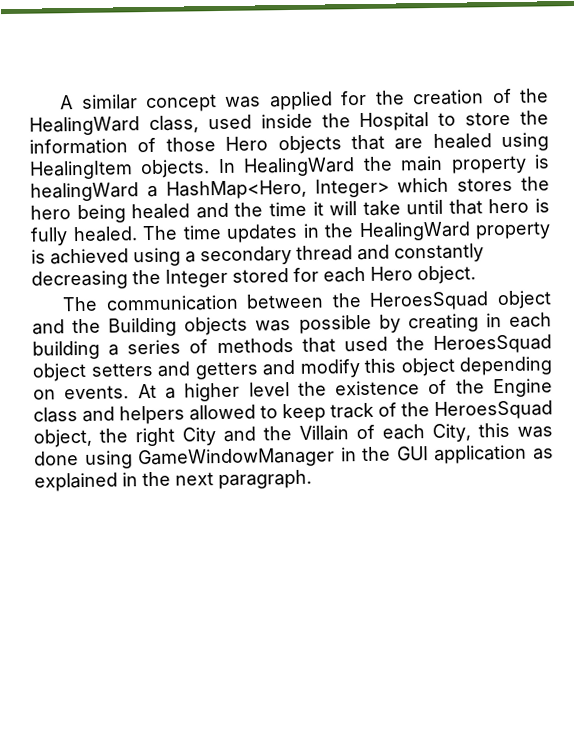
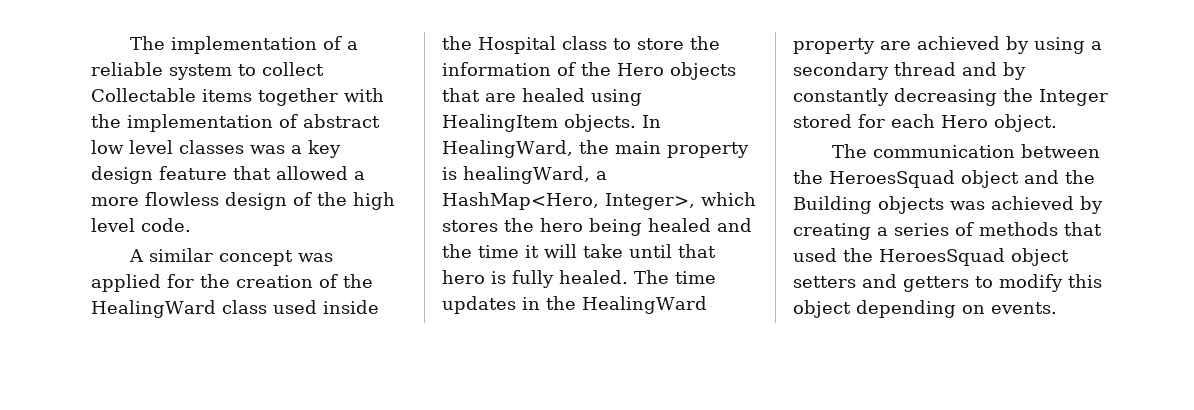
+ The implementation of a reliable system to collect Collectable items together with the implementation of abstract low level classes was a key design feature that allowed a more flowless design of the high level code.
- A similar concept was applied for the creation of the HealingWard class, used inside the Hospital to store the information of those Hero objects that are healed using HealingItem objects.
+ A similar concept was applied for the creation of the HealingWard class used inside the Hospital class to store the information of the Hero objects that are healed using HealingItem objects.
- In HealingWard the main property is healingWard a HashMap<Hero, Integer> which stores the hero being healed and the time it will take until that hero is fully healed.
+ In HealingWard, the main property is healingWard, a HashMap<Hero, Integer>, which stores the hero being healed and the time it will take until that hero is fully healed.
- The time updates in the HealingWard property is achieved using a secondary thread and constantly decreasing the Integer stored for each Hero object.
+ The time updates in the HealingWard property are achieved by using a secondary thread and by constantly decreasing the Integer stored for each Hero object.
- The communication between the HeroesSquad object and the Building objects was possible by creating in each building a series of methods that used the HeroesSquad object setters and getters and modify this object depending on events. At a higher level the existence of the Engine class and helpers allowed to keep track of the HeroesSquad object, the right City and the Villain of each City, this was done using GameWindowManager in the GUI application as explained in the next paragraph.
+ The communication between the HeroesSquad object and the Building objects was achieved by creating a series of methods that used the HeroesSquad object setters and getters to modify this object depending on events.

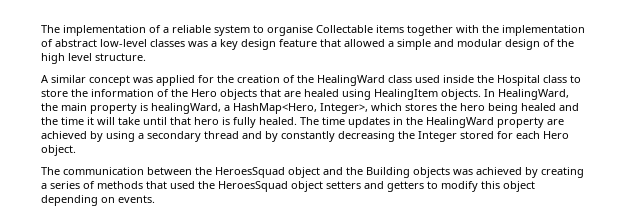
- The implementation of a reliable system to collect Collectable items together with the implementation of abstract low level classes was a key design feature that allowed a more flowless design of the high level code.
+ The implementation of a reliable system to organise Collectable items together with the implementation of abstract low-level classes was a key design feature that allowed a simple and modular design of the high level structure.

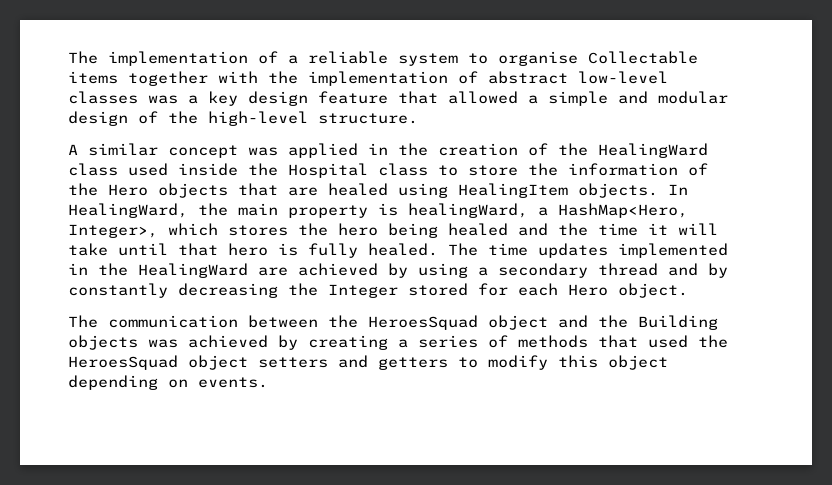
- The implementation of a reliable system to organise Collectable items together with the implementation of abstract low-level classes was a key design feature that allowed a simple and modular design of the high level structure.
+ The implementation of a reliable system to organise Collectable items together with the implementation of abstract low-level classes was a key design feature that allowed a simple and modular design of the high-level structure.
- A similar concept was applied for the creation of the HealingWard class used inside the Hospital class to store the information of the Hero objects that are healed using HealingItem objects.
+ A similar concept was applied in the creation of the HealingWard class used inside the Hospital class to store the information of the Hero objects that are healed using HealingItem objects.
- The time updates in the HealingWard property are achieved by using a secondary thread and by constantly decreasing the Integer stored for each Hero object.
+ The time updates implemented in the HealingWard are achieved by using a secondary thread and by constantly decreasing the Integer stored for each Hero object.

